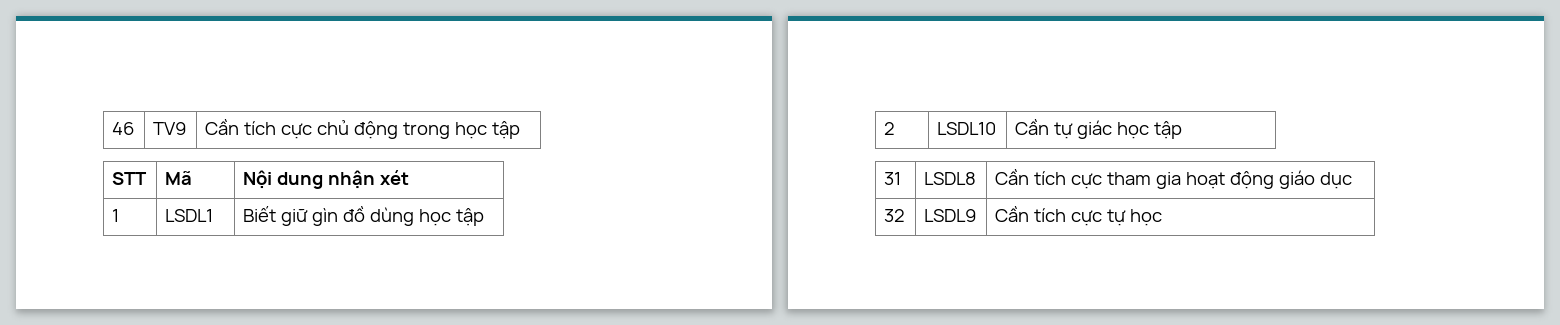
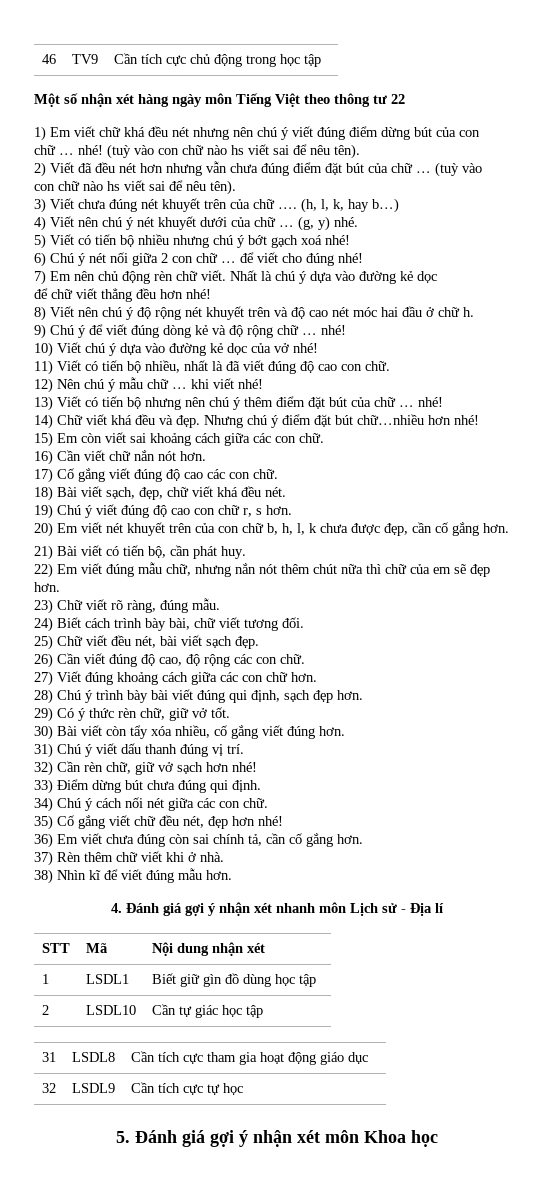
+ Một số nhận xét hàng ngày môn Tiếng Việt theo thông tư 22
+ 1) Em viết chữ khá đều nét nhưng nên chú ý viết đúng điểm dừng bút của con
+ chữ … nhé! (tuỳ vào con chữ nào hs viết sai để nêu tên).
+ 2) Viết đã đều nét hơn nhưng vẫn chưa đúng điểm đặt bút của chữ … (tuỳ vào
+ con chữ nào hs viết sai để nêu tên).
+ 3) Viết chưa đúng nét khuyết trên của chữ …. (h, l, k, hay b…)
+ 4) Viết nên chú ý nét khuyết dưới của chữ … (g, y) nhé.
+ 5) Viết có tiến bộ nhiều nhưng chú ý bớt gạch xoá nhé!
+ 6) Chú ý nét nối giữa 2 con chữ … để viết cho đúng nhé!
+ 7) Em nên chủ động rèn chữ viết. Nhất là chú ý dựa vào đường kẻ dọc
+ để chữ viết thẳng đều hơn nhé!
+ 8) Viết nên chú ý độ rộng nét khuyết trên và độ cao nét móc hai đầu ở chữ h.
+ 9) Chú ý để viết đúng dòng kẻ và độ rộng chữ … nhé!
+ 10) Viết chú ý dựa vào đường kẻ dọc của vở nhé!
+ 11) Viết có tiến bộ nhiều, nhất là đã viết đúng độ cao con chữ.
+ 12) Nên chú ý mẫu chữ … khi viết nhé!
+ 13) Viết có tiến bộ nhưng nên chú ý thêm điểm đặt bút của chữ … nhé!
+ 14) Chữ viết khá đều và đẹp. Nhưng chú ý điểm đặt bút chữ…nhiều hơn nhé!
+ 15) Em còn viết sai khoảng cách giữa các con chữ.
+ 16) Cần viết chữ nắn nót hơn.
+ 17) Cố gắng viết đúng độ cao các con chữ.
+ 18) Bài viết sạch, đẹp, chữ viết khá đều nét.
+ 19) Chú ý viết đúng độ cao con chữ r, s hơn.
+ 20) Em viết nét khuyết trên của con chữ b, h, l, k chưa được đẹp, cần cố gắng hơn.
+ 21) Bài viết có tiến bộ, cần phát huy.
+ 22) Em viết đúng mẫu chữ, nhưng nắn nót thêm chút nữa thì chữ của em sẽ đẹp hơn.
+ 23) Chữ viết rõ ràng, đúng mẫu.
+ 24) Biết cách trình bày bài, chữ viết tương đối.
+ 25) Chữ viết đều nét, bài viết sạch đẹp.
+ 26) Cần viết đúng độ cao, độ rộng các con chữ.
+ 27) Viết đúng khoảng cách giữa các con chữ hơn.
+ 28) Chú ý trình bày bài viết đúng qui định, sạch đẹp hơn.
+ 29) Có ý thức rèn chữ, giữ vở tốt.
+ 30) Bài viết còn tẩy xóa nhiều, cố gắng viết đúng hơn.
+ 31) Chú ý viết dấu thanh đúng vị trí.
+ 32) Cần rèn chữ, giữ vở sạch hơn nhé!
+ 33) Điểm dừng bút chưa đúng qui định.
+ 34) Chú ý cách nối nét giữa các con chữ.
+ 35) Cố gắng viết chữ đều nét, đẹp hơn nhé!
+ 36) Em viết chưa đúng còn sai chính tả, cần cố gắng hơn.
+ 37) Rèn thêm chữ viết khi ở nhà.
+ 38) Nhìn kĩ để viết đúng mẫu hơn.
+ 4. Đánh giá gợi ý nhận xét nhanh môn Lịch sử - Địa lí
+ 5. Đánh giá gợi ý nhận xét môn Khoa học

